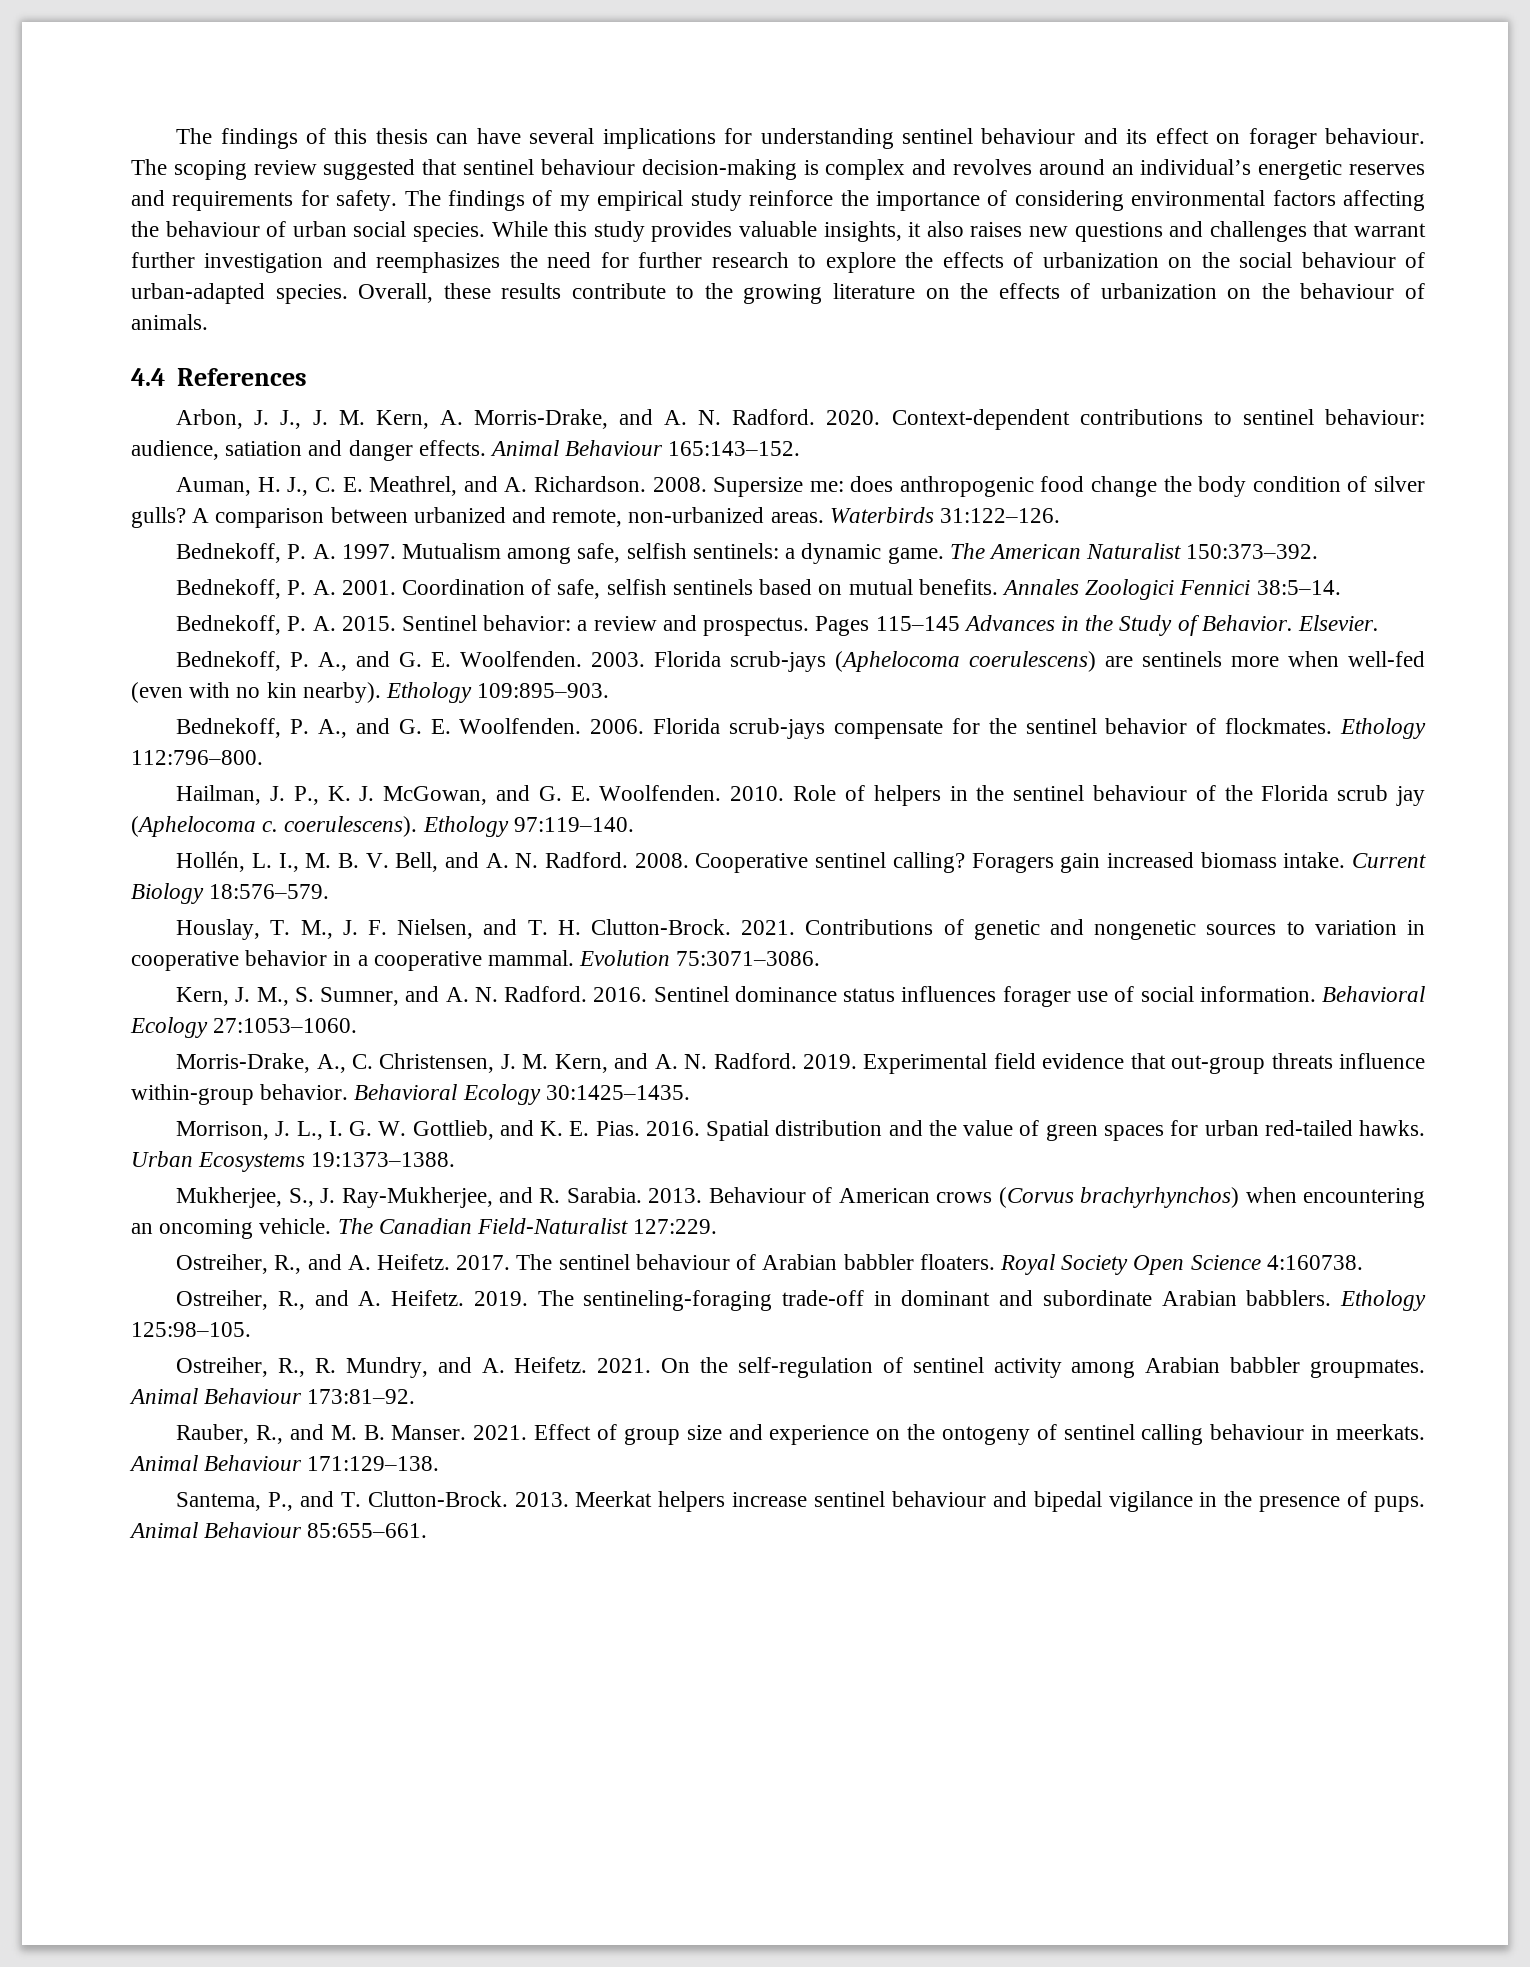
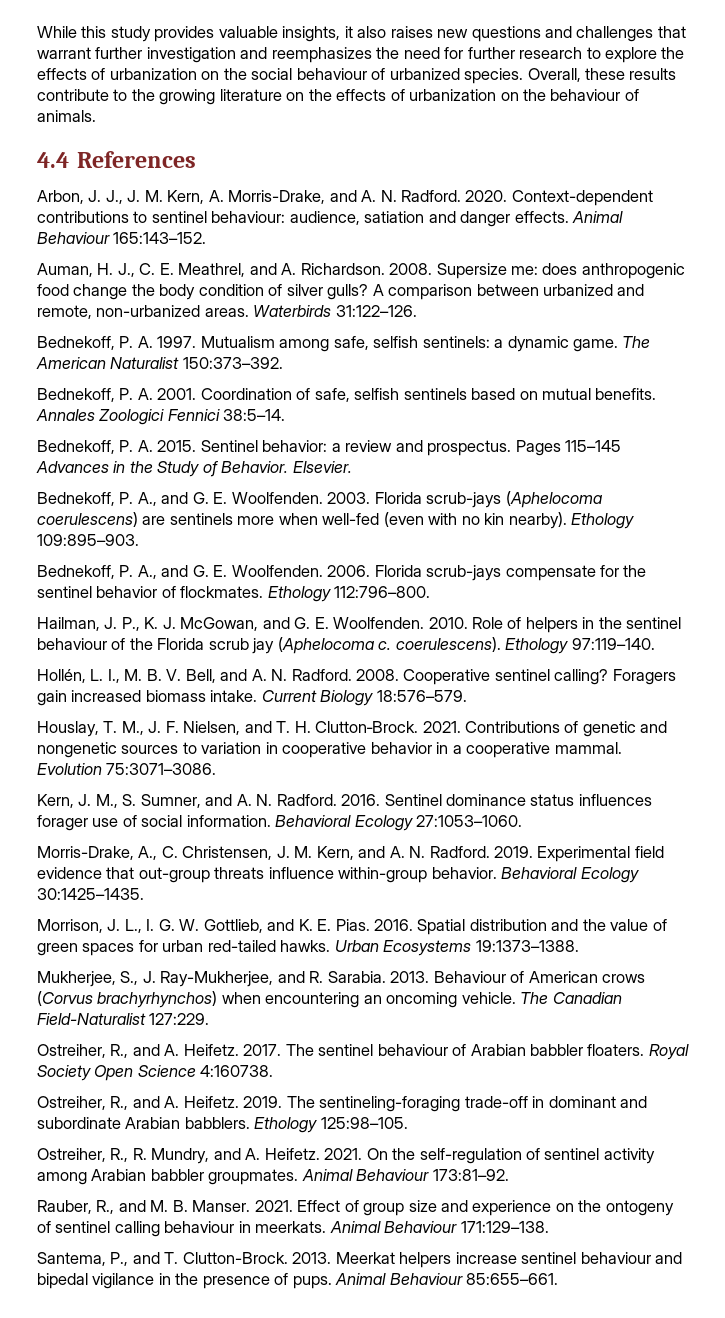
- The findings of this thesis can have several implications for understanding sentinel behaviour and its effect on forager behaviour. The scoping review suggested that sentinel behaviour decision-making is complex and revolves around an individual’s energetic reserves and requirements for safety. The findings of my empirical study reinforce the importance of considering environmental factors affecting the behaviour of urban social species. While this study provides valuable insights, it also raises new questions and challenges that warrant further investigation and reemphasizes the need for further research to explore the effects of urbanization on the social behaviour of urban-adapted species.
+ While this study provides valuable insights, it also raises new questions and challenges that warrant further investigation and reemphasizes the need for further research to explore the effects of urbanization on the social behaviour of urbanized species.

